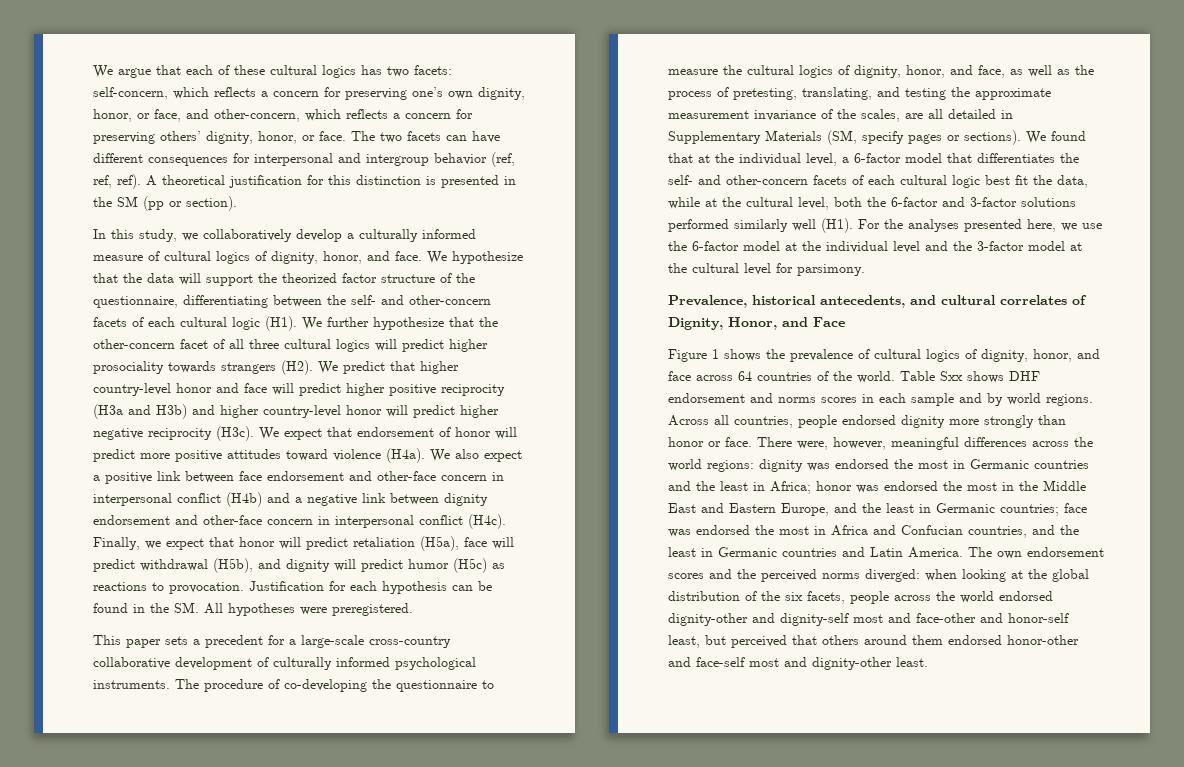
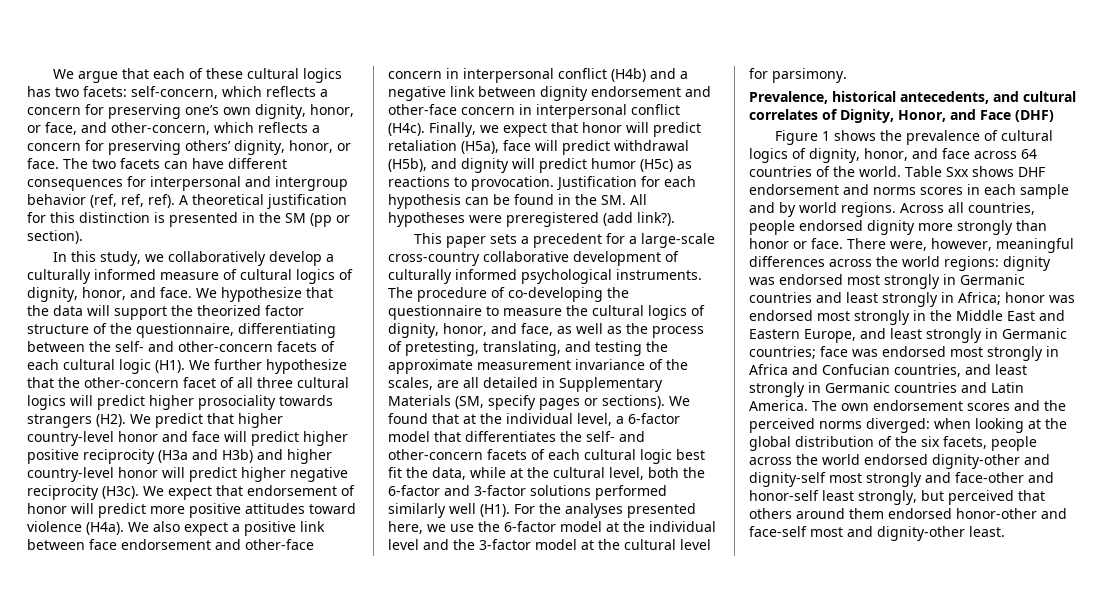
- Justification for each hypothesis can be found in the SM. All hypotheses were preregistered.
+ Justification for each hypothesis can be found in the SM. All hypotheses were preregistered (add link?).
- Prevalence, historical antecedents, and cultural correlates of Dignity, Honor, and Face
+ Prevalence, historical antecedents, and cultural correlates of Dignity, Honor, and Face (DHF)
- There were, however, meaningful differences across the world regions: dignity was endorsed the most in Germanic countries and the least in Africa; honor was endorsed the most in the Middle East and Eastern Europe, and the least in Germanic countries; face was endorsed the most in Africa and Confucian countries, and the least in Germanic countries and Latin America.
+ There were, however, meaningful differences across the world regions: dignity was endorsed most strongly in Germanic countries and least strongly in Africa; honor was endorsed most strongly in the Middle East and Eastern Europe, and least strongly in Germanic countries; face was endorsed most strongly in Africa and Confucian countries, and least strongly in Germanic countries and Latin America.
- The own endorsement scores and the perceived norms diverged: when looking at the global distribution of the six facets, people across the world endorsed dignity-other and dignity-self most and face-other and honor-self least, but perceived that others around them endorsed honor-other and face-self most and dignity-other least.
+ The own endorsement scores and the perceived norms diverged: when looking at the global distribution of the six facets, people across the world endorsed dignity-other and dignity-self most strongly and face-other and honor-self least strongly, but perceived that others around them endorsed honor-other and face-self most and dignity-other least.

